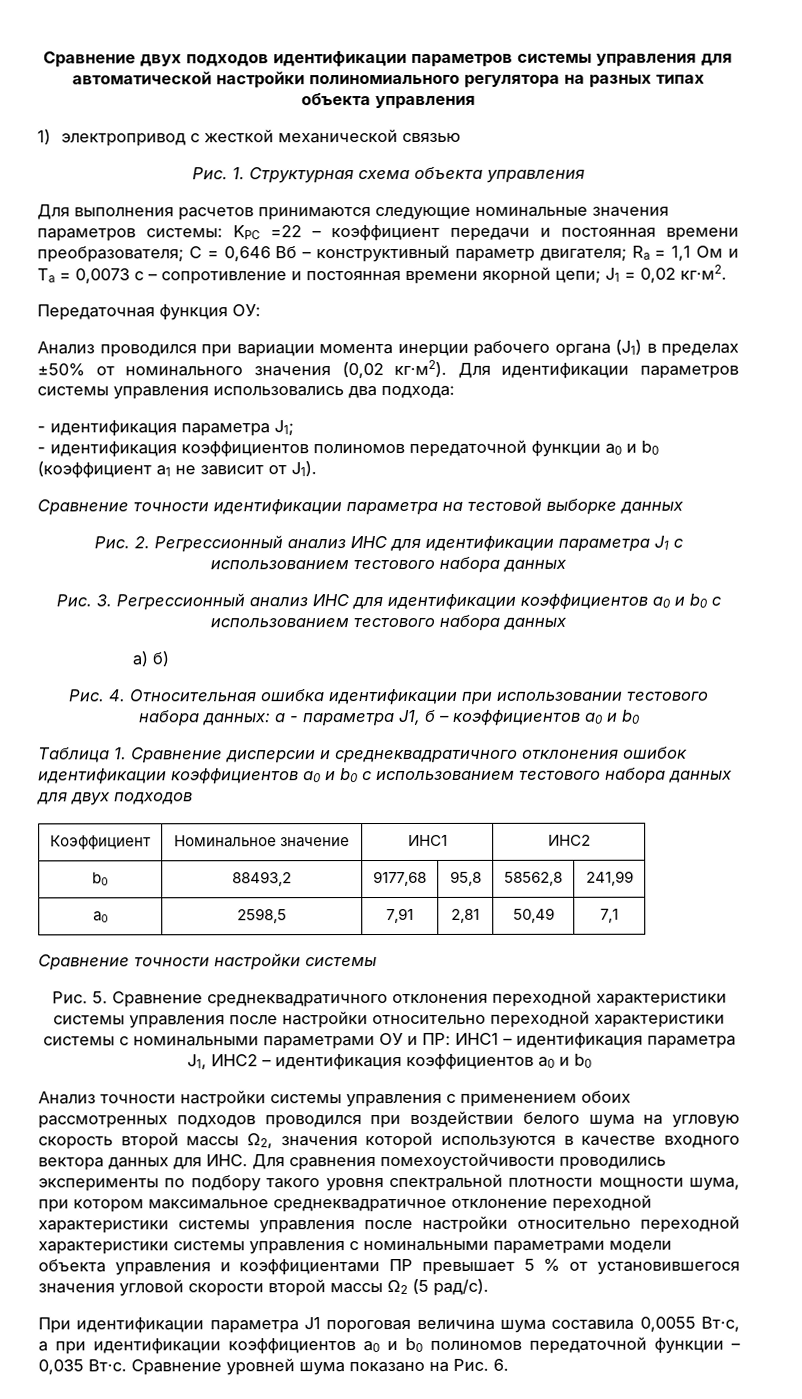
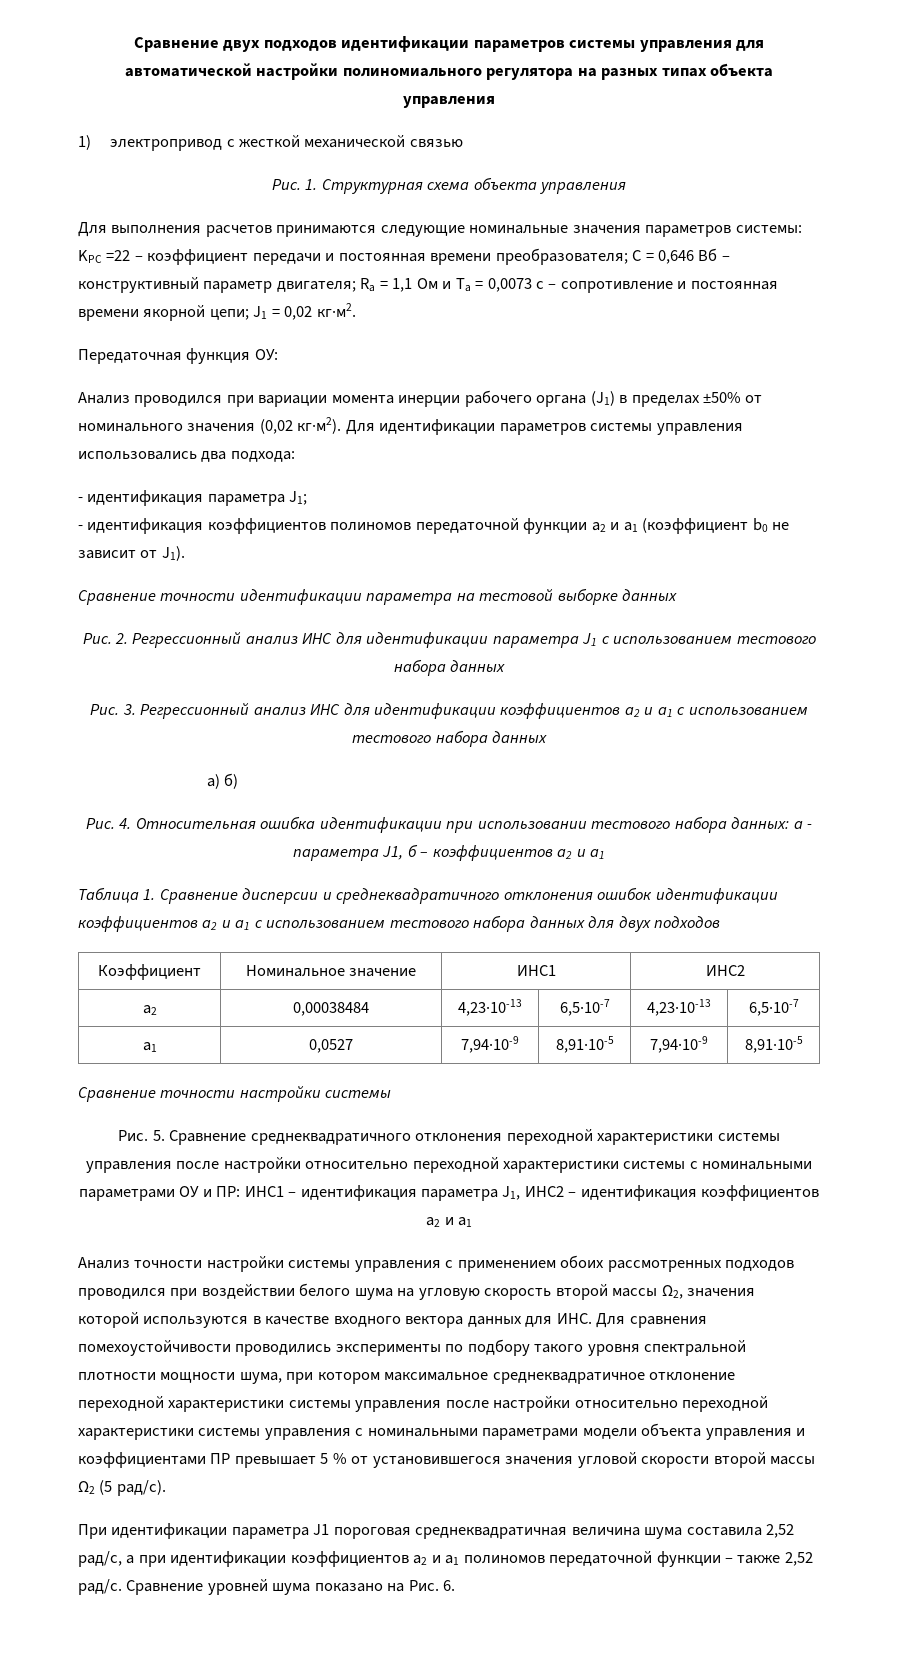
- - идентификация коэффициентов полиномов передаточной функции a0 и b0 (коэффициент а1 не зависит от J1).
+ - идентификация коэффициентов полиномов передаточной функции a2 и a1 (коэффициент b0 не зависит от J1).
- Рис. 3. Регрессионный анализ ИНС для идентификации коэффициентов a0 и b0 с использованием тестового набора данных
+ Рис. 3. Регрессионный анализ ИНС для идентификации коэффициентов a2 и a1 с использованием тестового набора данных
- Рис. 4. Относительная ошибка идентификации при использовании тестового набора данных: а - параметра J1, б – коэффициентов a0 и b0
+ Рис. 4. Относительная ошибка идентификации при использовании тестового набора данных: а - параметра J1, б – коэффициентов a2 и a1
- Таблица 1. Сравнение дисперсии и среднеквадратичного отклонения ошибок идентификации коэффициентов a0 и b0 с использованием тестового набора данных для двух подходов
+ Таблица 1. Сравнение дисперсии и среднеквадратичного отклонения ошибок идентификации коэффициентов a2 и а1 с использованием тестового набора данных для двух подходов
- b0 | 88493,2 | 9177,68 | 95,8 | 58562,8 | 241,99
- a0 | 2598,5 | 7,91 | 2,81 | 50,49 | 7,1
+ a2 | 0,00038484 | 4,23·10-13 | 6,5·10-7 | 4,23·10-13 | 6,5·10-7
+ a1 | 0,0527 | 7,94·10-9 | 8,91·10-5 | 7,94·10-9 | 8,91·10-5
- Рис. 5. Сравнение среднеквадратичного отклонения переходной характеристики системы управления после настройки относительно переходной характеристики системы с номинальными параметрами ОУ и ПР: ИНС1 – идентификация параметра J1, ИНС2 – идентификация коэффициентов a0 и b0
+ Рис. 5. Сравнение среднеквадратичного отклонения переходной характеристики системы управления после настройки относительно переходной характеристики системы с номинальными параметрами ОУ и ПР: ИНС1 – идентификация параметра J1, ИНС2 – идентификация коэффициентов a2 и а1
- При идентификации параметра J1 пороговая величина шума составила 0,0055 Вт·с, а при идентификации коэффициентов a0 и b0 полиномов передаточной функции – 0,035 Вт·с.
+ При идентификации параметра J1 пороговая среднеквадратичная величина шума составила 2,52 рад/с, а при идентификации коэффициентов a2 и a1 полиномов передаточной функции – также 2,52 рад/с.

